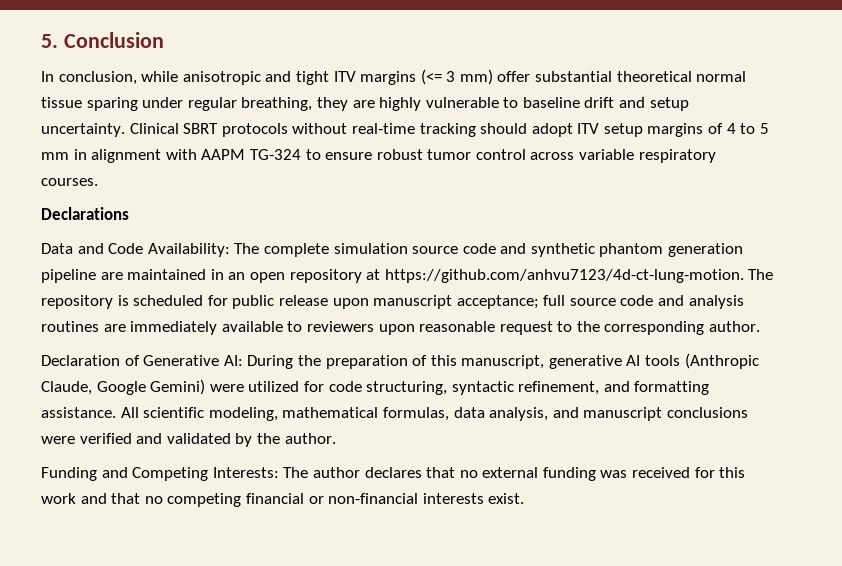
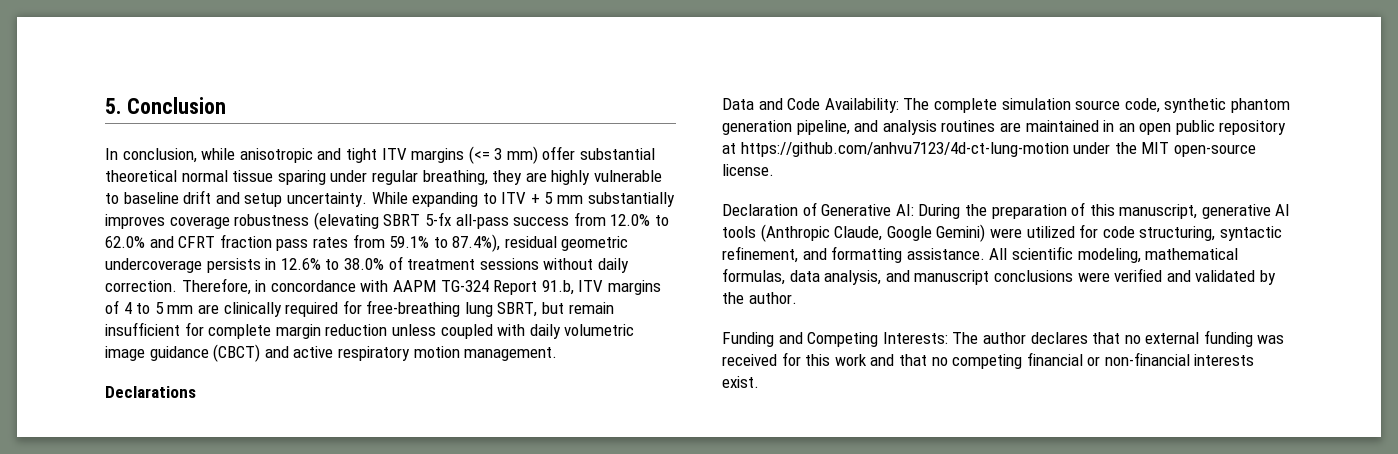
- Clinical SBRT protocols without real-time tracking should adopt ITV setup margins of 4 to 5 mm in alignment with AAPM TG-324 to ensure robust tumor control across variable respiratory courses.
+ While expanding to ITV + 5 mm substantially improves coverage robustness (elevating SBRT 5-fx all-pass success from 12.0% to 62.0% and CFRT fraction pass rates from 59.1% to 87.4%), residual geometric undercoverage persists in 12.6% to 38.0% of treatment sessions without daily correction. Therefore, in concordance with AAPM TG-324 Report 91.b, ITV margins of 4 to 5 mm are clinically required for free-breathing lung SBRT, but remain insufficient for complete margin reduction unless coupled with daily volumetric image guidance (CBCT) and active respiratory motion management.
- Data and Code Availability: The complete simulation source code and synthetic phantom generation pipeline are maintained in an open repository at https://github.com/anhvu7123/4d-ct-lung-motion. The repository is scheduled for public release upon manuscript acceptance; full source code and analysis routines are immediately available to reviewers upon reasonable request to the corresponding author.
+ Data and Code Availability: The complete simulation source code, synthetic phantom generation pipeline, and analysis routines are maintained in an open public repository at https://github.com/anhvu7123/4d-ct-lung-motion under the MIT open-source license.

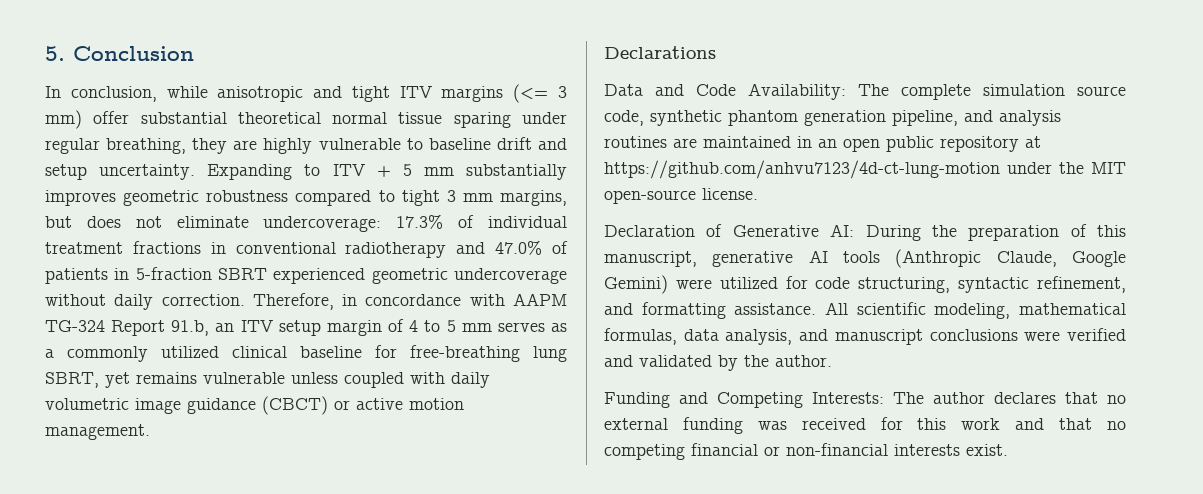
- While expanding to ITV + 5 mm substantially improves coverage robustness (elevating SBRT 5-fx all-pass success from 12.0% to 62.0% and CFRT fraction pass rates from 59.1% to 87.4%), residual geometric undercoverage persists in 12.6% to 38.0% of treatment sessions without daily correction.
+ Expanding to ITV + 5 mm substantially improves geometric robustness compared to tight 3 mm margins, but does not eliminate undercoverage: 17.3% of individual treatment fractions in conventional radiotherapy and 47.0% of patients in 5-fraction SBRT experienced geometric undercoverage without daily correction.
- Therefore, in concordance with AAPM TG-324 Report 91.b, ITV margins of 4 to 5 mm are clinically required for free-breathing lung SBRT, but remain insufficient for complete margin reduction unless coupled with daily volumetric image guidance (CBCT) and active respiratory motion management.
+ Therefore, in concordance with AAPM TG-324 Report 91.b, an ITV setup margin of 4 to 5 mm serves as a commonly utilized clinical baseline for free-breathing lung SBRT, yet remains vulnerable unless coupled with daily volumetric image guidance (CBCT) or active motion management.

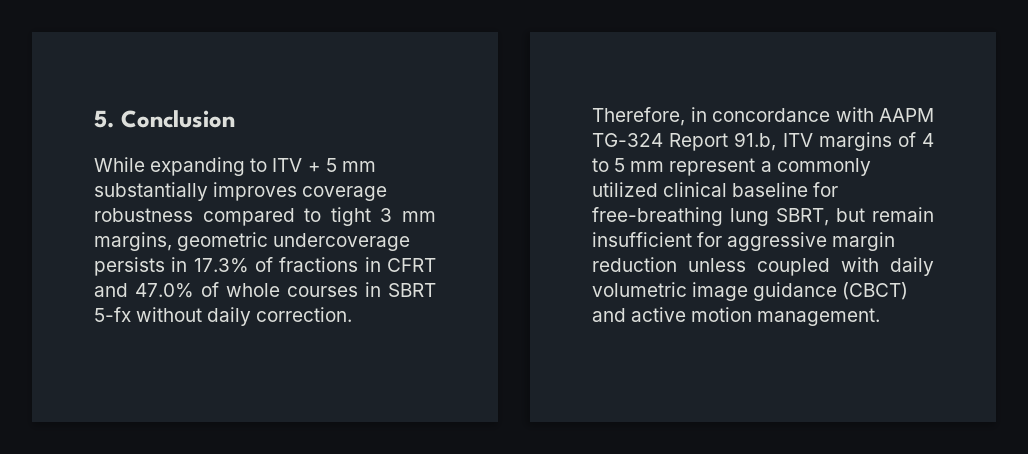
- In conclusion, while anisotropic and tight ITV margins (<= 3 mm) offer substantial theoretical normal tissue sparing under regular breathing, they are highly vulnerable to baseline drift and setup uncertainty. Expanding to ITV + 5 mm substantially improves geometric robustness compared to tight 3 mm margins, but does not eliminate undercoverage: 17.3% of individual treatment fractions in conventional radiotherapy and 47.0% of patients in 5-fraction SBRT experienced geometric undercoverage without daily correction.
+ While expanding to ITV + 5 mm substantially improves coverage robustness compared to tight 3 mm margins, geometric undercoverage persists in 17.3% of fractions in CFRT and 47.0% of whole courses in SBRT 5-fx without daily correction.
- Therefore, in concordance with AAPM TG-324 Report 91.b, an ITV setup margin of 4 to 5 mm serves as a commonly utilized clinical baseline for free-breathing lung SBRT, yet remains vulnerable unless coupled with daily volumetric image guidance (CBCT) or active motion management.
+ Therefore, in concordance with AAPM TG-324 Report 91.b, ITV margins of 4 to 5 mm represent a commonly utilized clinical baseline for free-breathing lung SBRT, but remain insufficient for aggressive margin reduction unless coupled with daily volumetric image guidance (CBCT) and active motion management.
- Declarations
- Data and Code Availability: The complete simulation source code, synthetic phantom generation pipeline, and analysis routines are maintained in an open public repository at https://github.com/anhvu7123/4d-ct-lung-motion under the MIT open-source license.
- Declaration of Generative AI: During the preparation of this manuscript, generative AI tools (Anthropic Claude, Google Gemini) were utilized for code structuring, syntactic refinement, and formatting assistance. All scientific modeling, mathematical formulas, data analysis, and manuscript conclusions were verified and validated by the author.
- Funding and Competing Interests: The author declares that no external funding was received for this work and that no competing financial or non-financial interests exist.

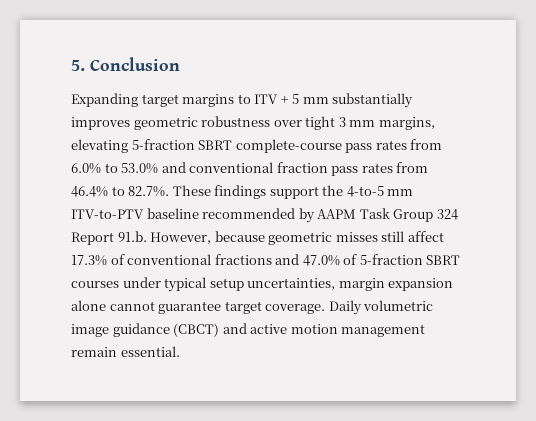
- While expanding to ITV + 5 mm substantially improves coverage robustness compared to tight 3 mm margins, geometric undercoverage persists in 17.3% of fractions in CFRT and 47.0% of whole courses in SBRT 5-fx without daily correction. Therefore, in concordance with AAPM TG-324 Report 91.b, ITV margins of 4 to 5 mm represent a commonly utilized clinical baseline for free-breathing lung SBRT, but remain insufficient for aggressive margin reduction unless coupled with daily volumetric image guidance (CBCT) and active motion management.
+ Expanding target margins to ITV + 5 mm substantially improves geometric robustness over tight 3 mm margins, elevating 5-fraction SBRT complete-course pass rates from 6.0% to 53.0% and conventional fraction pass rates from 46.4% to 82.7%. These findings support the 4-to-5 mm ITV-to-PTV baseline recommended by AAPM Task Group 324 Report 91.b. However, because geometric misses still affect 17.3% of conventional fractions and 47.0% of 5-fraction SBRT courses under typical setup uncertainties, margin expansion alone cannot guarantee target coverage. Daily volumetric image guidance (CBCT) and active motion management remain essential.

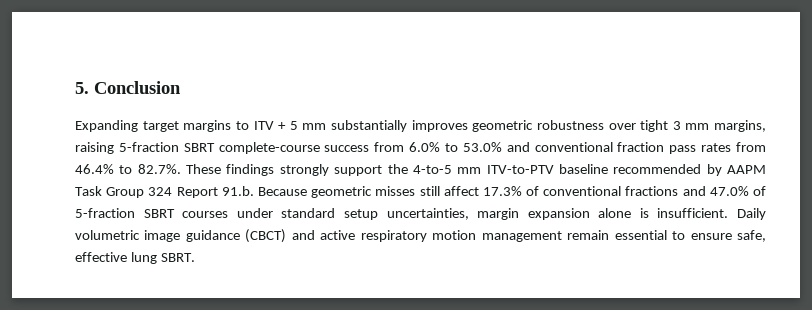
- Expanding target margins to ITV + 5 mm substantially improves geometric robustness over tight 3 mm margins, elevating 5-fraction SBRT complete-course pass rates from 6.0% to 53.0% and conventional fraction pass rates from 46.4% to 82.7%. These findings support the 4-to-5 mm ITV-to-PTV baseline recommended by AAPM Task Group 324 Report 91.b. However, because geometric misses still affect 17.3% of conventional fractions and 47.0% of 5-fraction SBRT courses under typical setup uncertainties, margin expansion alone cannot guarantee target coverage.
+ Expanding target margins to ITV + 5 mm substantially improves geometric robustness over tight 3 mm margins, raising 5-fraction SBRT complete-course success from 6.0% to 53.0% and conventional fraction pass rates from 46.4% to 82.7%. These findings strongly support the 4-to-5 mm ITV-to-PTV baseline recommended by AAPM Task Group 324 Report 91.b. Because geometric misses still affect 17.3% of conventional fractions and 47.0% of 5-fraction SBRT courses under standard setup uncertainties, margin expansion alone is insufficient.
- Daily volumetric image guidance (CBCT) and active motion management remain essential.
+ Daily volumetric image guidance (CBCT) and active respiratory motion management remain essential to ensure safe, effective lung SBRT.

